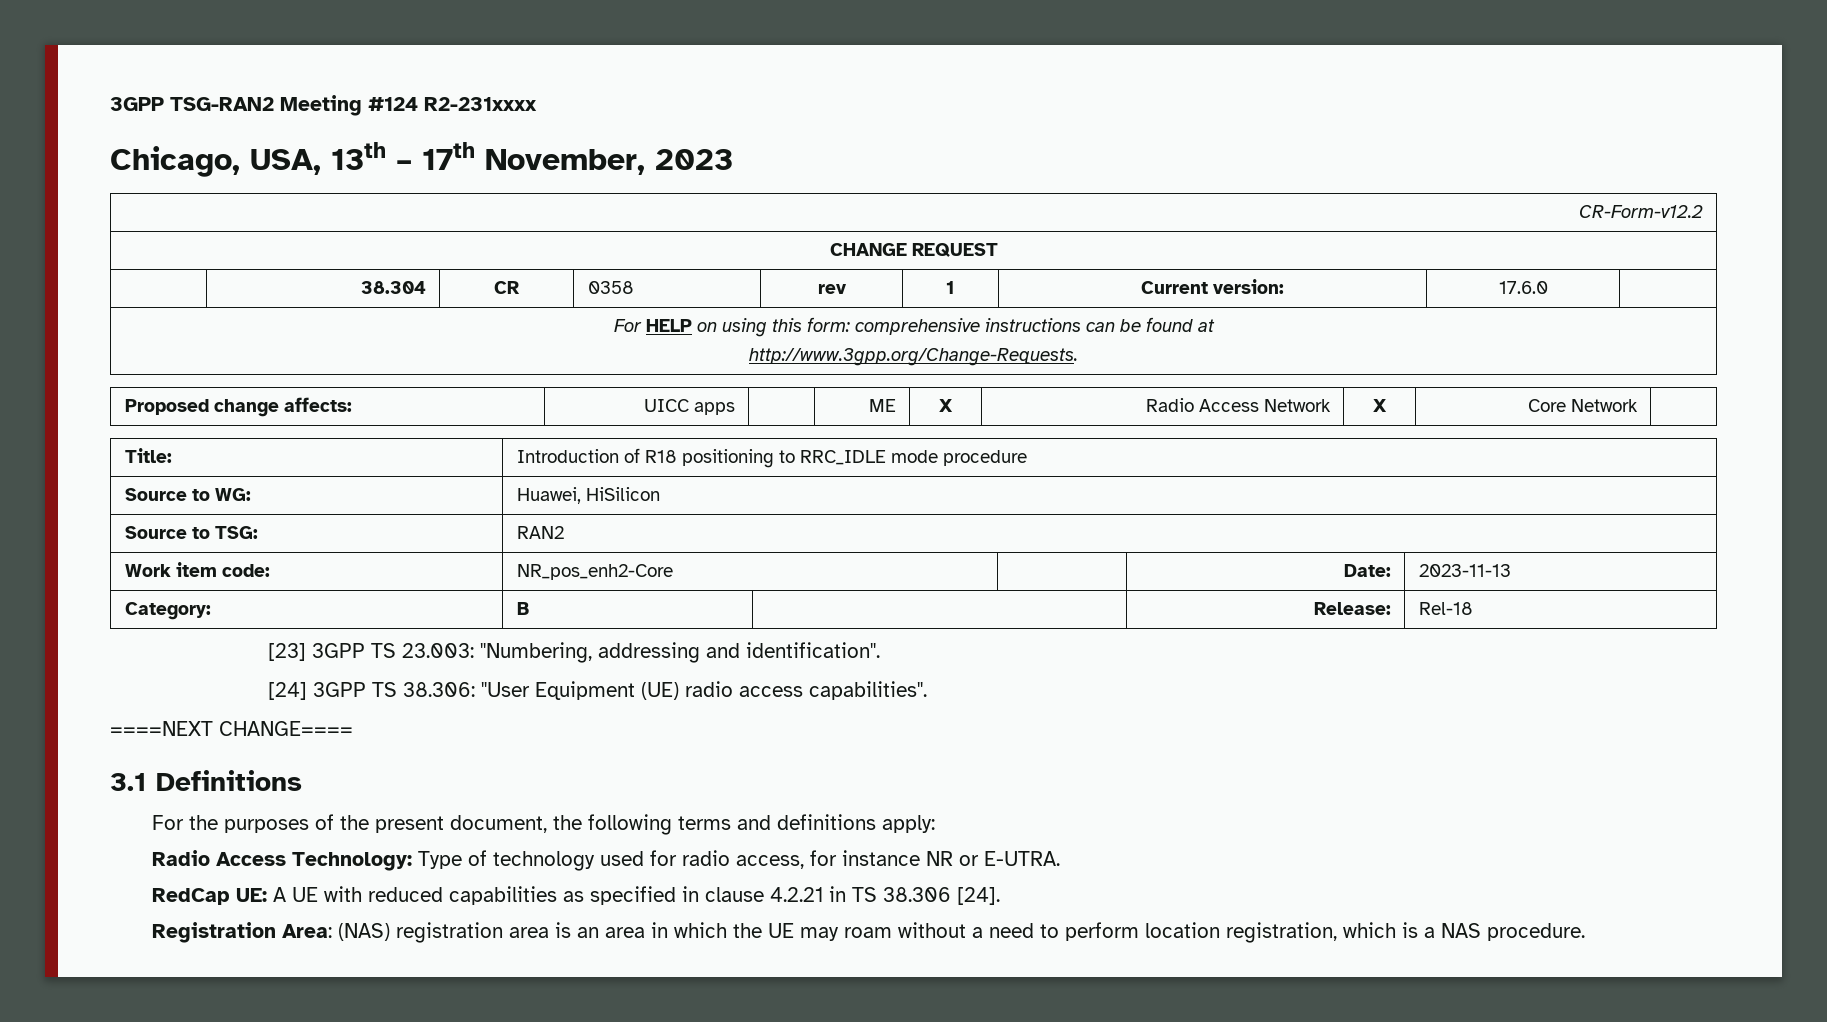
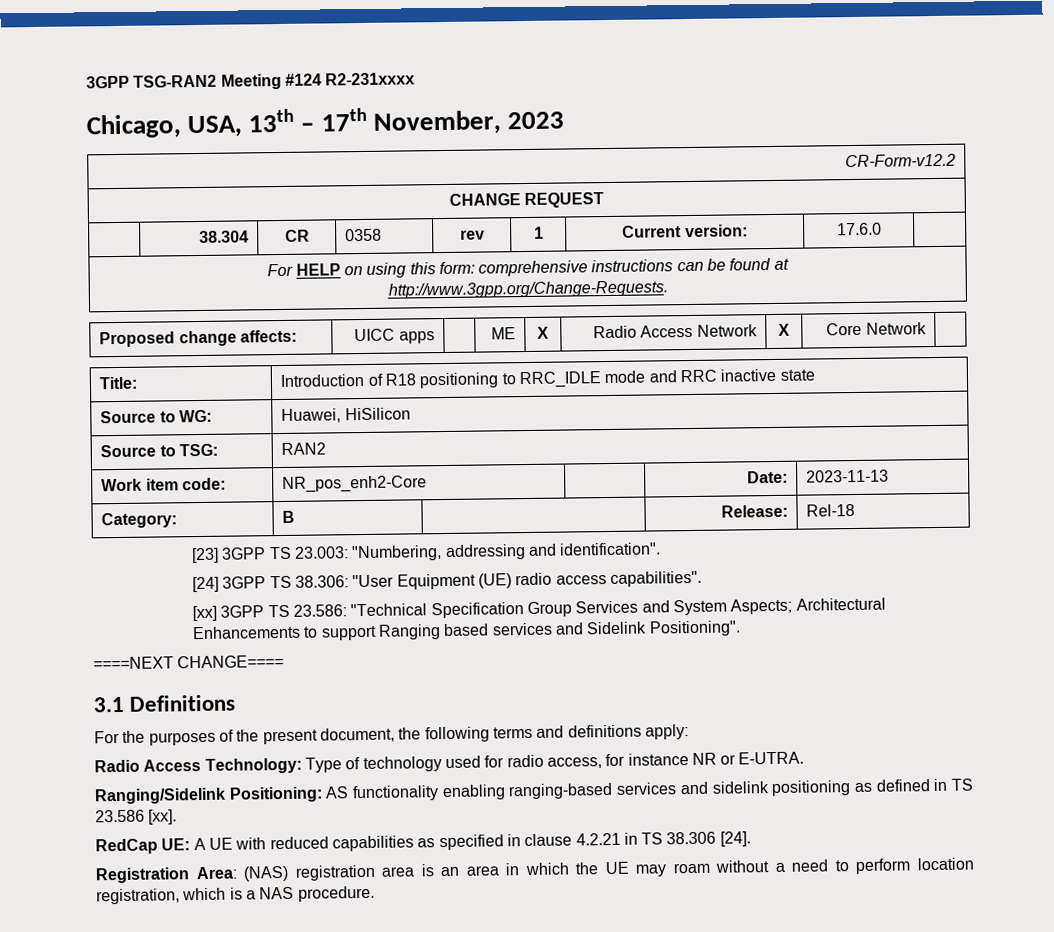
- Title: | Introduction of R18 positioning to RRC_IDLE mode procedure
+ Title: | Introduction of R18 positioning to RRC_IDLE mode and RRC inactive state
+ [xx] 3GPP TS 23.586: "Technical Specification Group Services and System Aspects; Architectural Enhancements to support Ranging based services and Sidelink Positioning".
+ Ranging/Sidelink Positioning: AS functionality enabling ranging-based services and sidelink positioning as defined in TS 23.586 [xx].

